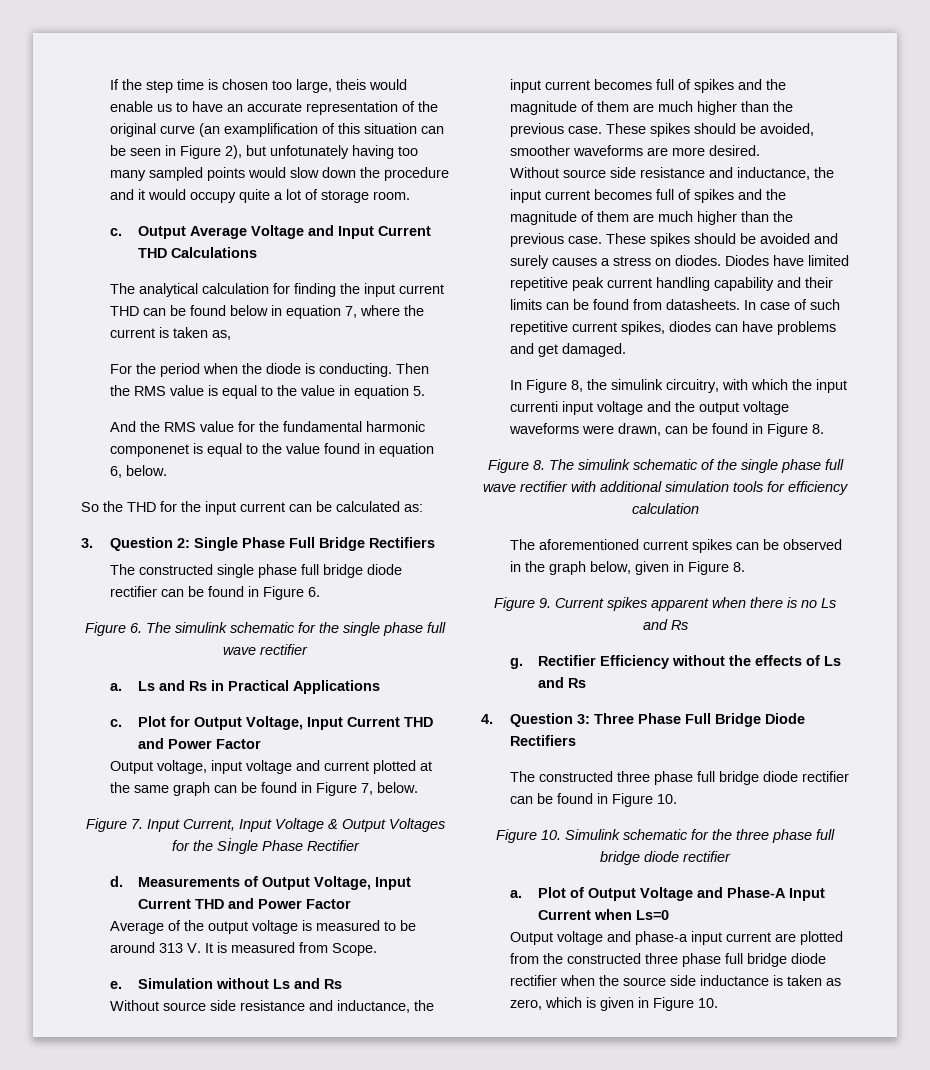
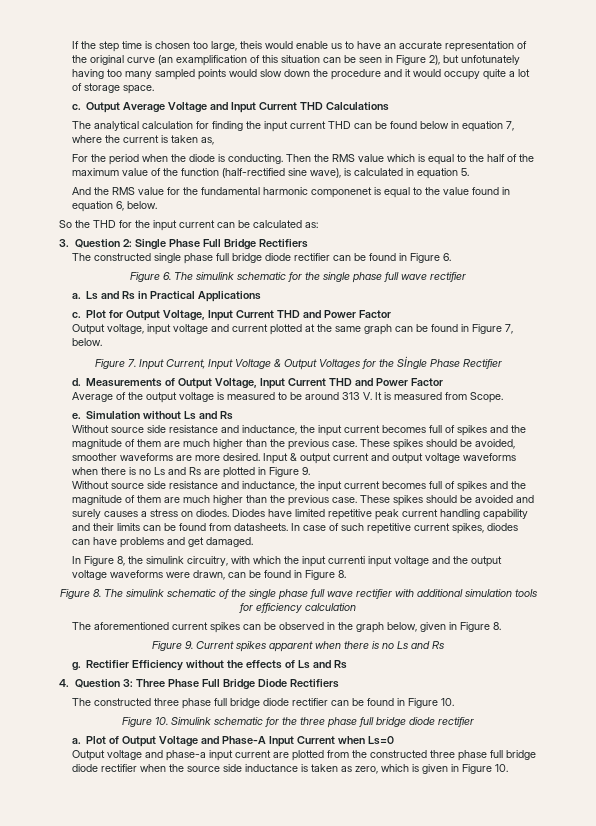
- If the step time is chosen too large, theis would enable us to have an accurate representation of the original curve (an examplification of this situation can be seen in Figure 2), but unfotunately having too many sampled points would slow down the procedure and it would occupy quite a lot of storage room.
+ If the step time is chosen too large, theis would enable us to have an accurate representation of the original curve (an examplification of this situation can be seen in Figure 2), but unfotunately having too many sampled points would slow down the procedure and it would occupy quite a lot of storage space.
- Then the RMS value is equal to the value in equation 5.
+ Then the RMS value which is equal to the half of the maximum value of the function (half-rectified sine wave), is calculated in equation 5.
+ Input & output current and output voltage waveforms when there is no Ls and Rs are plotted in Figure 9.

